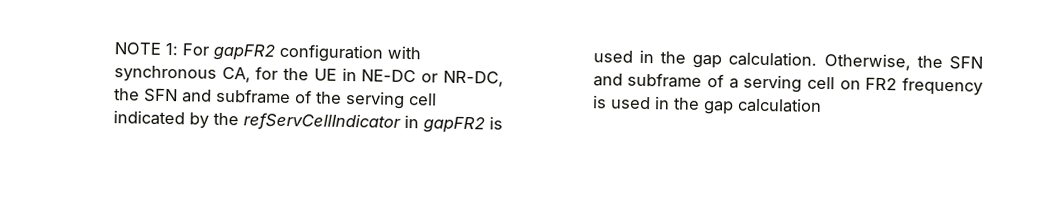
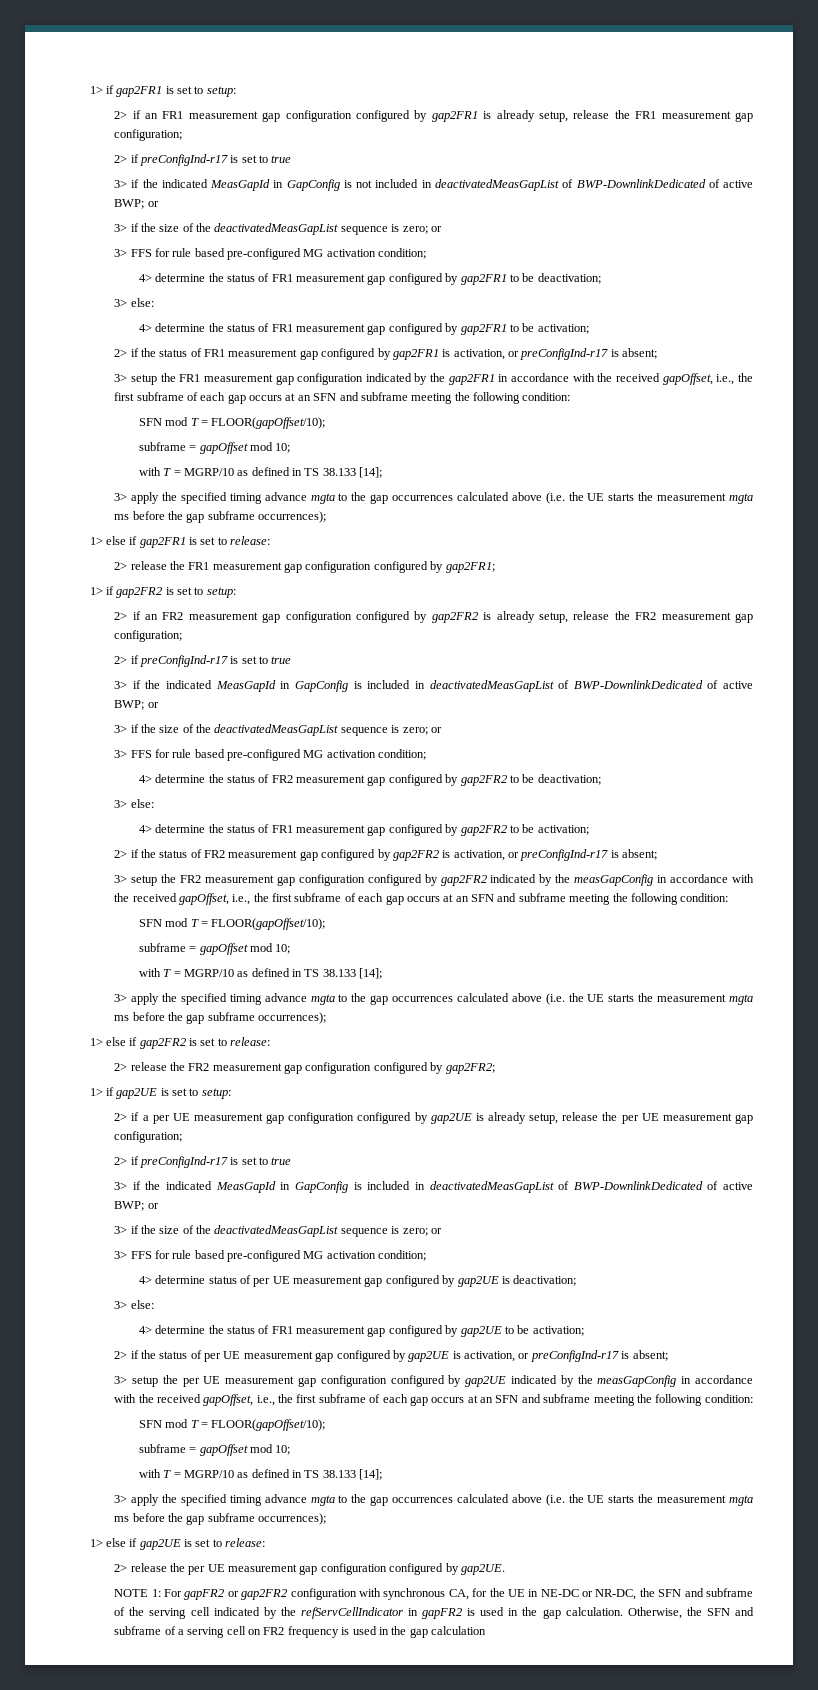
+ 1> if gap2FR1 is set to setup:
+ 2> if an FR1 measurement gap configuration configured by gap2FR1 is already setup, release the FR1 measurement gap configuration;
+ 2> if preConfigInd-r17 is set to true
+ 3> if the indicated MeasGapId in GapConfig is not included in deactivatedMeasGapList of BWP-DownlinkDedicated of active BWP; or
+ 3> if the size of the deactivatedMeasGapList sequence is zero; or
+ 3> FFS for rule based pre-configured MG activation condition;
+ 4> determine the status of FR1 measurement gap configured by gap2FR1 to be deactivation;
+ 3> else:
+ 4> determine the status of FR1 measurement gap configured by gap2FR1 to be activation;
+ 2> if the status of FR1 measurement gap configured by gap2FR1 is activation, or preConfigInd-r17 is absent;
+ 3> setup the FR1 measurement gap configuration indicated by the gap2FR1 in accordance with the received gapOffset, i.e., the first subframe of each gap occurs at an SFN and subframe meeting the following condition:
+ SFN mod T = FLOOR(gapOffset/10);
+ subframe = gapOffset mod 10;
+ with T = MGRP/10 as defined in TS 38.133 [14];
+ 3> apply the specified timing advance mgta to the gap occurrences calculated above (i.e. the UE starts the measurement mgta ms before the gap subframe occurrences);
+ 1> else if gap2FR1 is set to release:
+ 2> release the FR1 measurement gap configuration configured by gap2FR1;
+ 1> if gap2FR2 is set to setup:
+ 2> if an FR2 measurement gap configuration configured by gap2FR2 is already setup, release the FR2 measurement gap configuration;
+ 2> if preConfigInd-r17 is set to true
+ 3> if the indicated MeasGapId in GapConfig is included in deactivatedMeasGapList of BWP-DownlinkDedicated of active BWP; or
+ 3> if the size of the deactivatedMeasGapList sequence is zero; or
+ 3> FFS for rule based pre-configured MG activation condition;
+ 4> determine the status of FR2 measurement gap configured by gap2FR2 to be deactivation;
+ 3> else:
+ 4> determine the status of FR1 measurement gap configured by gap2FR2 to be activation;
+ 2> if the status of FR2 measurement gap configured by gap2FR2 is activation, or preConfigInd-r17 is absent;
+ 3> setup the FR2 measurement gap configuration configured by gap2FR2 indicated by the measGapConfig in accordance with the received gapOffset, i.e., the first subframe of each gap occurs at an SFN and subframe meeting the following condition:
+ SFN mod T = FLOOR(gapOffset/10);
+ subframe = gapOffset mod 10;
+ with T = MGRP/10 as defined in TS 38.133 [14];
+ 3> apply the specified timing advance mgta to the gap occurrences calculated above (i.e. the UE starts the measurement mgta ms before the gap subframe occurrences);
+ 1> else if gap2FR2 is set to release:
+ 2> release the FR2 measurement gap configuration configured by gap2FR2;
+ 1> if gap2UE is set to setup:
+ 2> if a per UE measurement gap configuration configured by gap2UE is already setup, release the per UE measurement gap configuration;
+ 2> if preConfigInd-r17 is set to true
+ 3> if the indicated MeasGapId in GapConfig is included in deactivatedMeasGapList of BWP-DownlinkDedicated of active BWP; or
+ 3> if the size of the deactivatedMeasGapList sequence is zero; or
+ 3> FFS for rule based pre-configured MG activation condition;
+ 4> determine status of per UE measurement gap configured by gap2UE is deactivation;
+ 3> else:
+ 4> determine the status of FR1 measurement gap configured by gap2UE to be activation;
+ 2> if the status of per UE measurement gap configured by gap2UE is activation, or preConfigInd-r17 is absent;
+ 3> setup the per UE measurement gap configuration configured by gap2UE indicated by the measGapConfig in accordance with the received gapOffset, i.e., the first subframe of each gap occurs at an SFN and subframe meeting the following condition:
+ SFN mod T = FLOOR(gapOffset/10);
+ subframe = gapOffset mod 10;
+ with T = MGRP/10 as defined in TS 38.133 [14];
+ 3> apply the specified timing advance mgta to the gap occurrences calculated above (i.e. the UE starts the measurement mgta ms before the gap subframe occurrences);
+ 1> else if gap2UE is set to release:
+ 2> release the per UE measurement gap configuration configured by gap2UE.
- NOTE 1: For gapFR2 configuration with synchronous CA, for the UE in NE-DC or NR-DC, the SFN and subframe of the serving cell indicated by the refServCellIndicator in gapFR2 is used in the gap calculation.
+ NOTE 1: For gapFR2 or gap2FR2 configuration with synchronous CA, for the UE in NE-DC or NR-DC, the SFN and subframe of the serving cell indicated by the refServCellIndicator in gapFR2 is used in the gap calculation.

